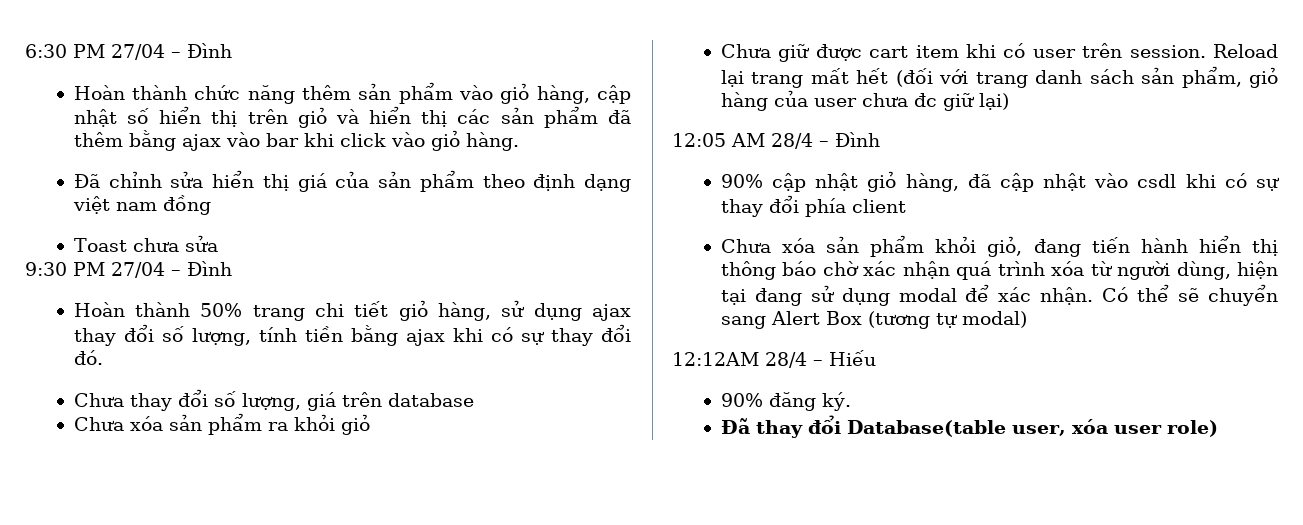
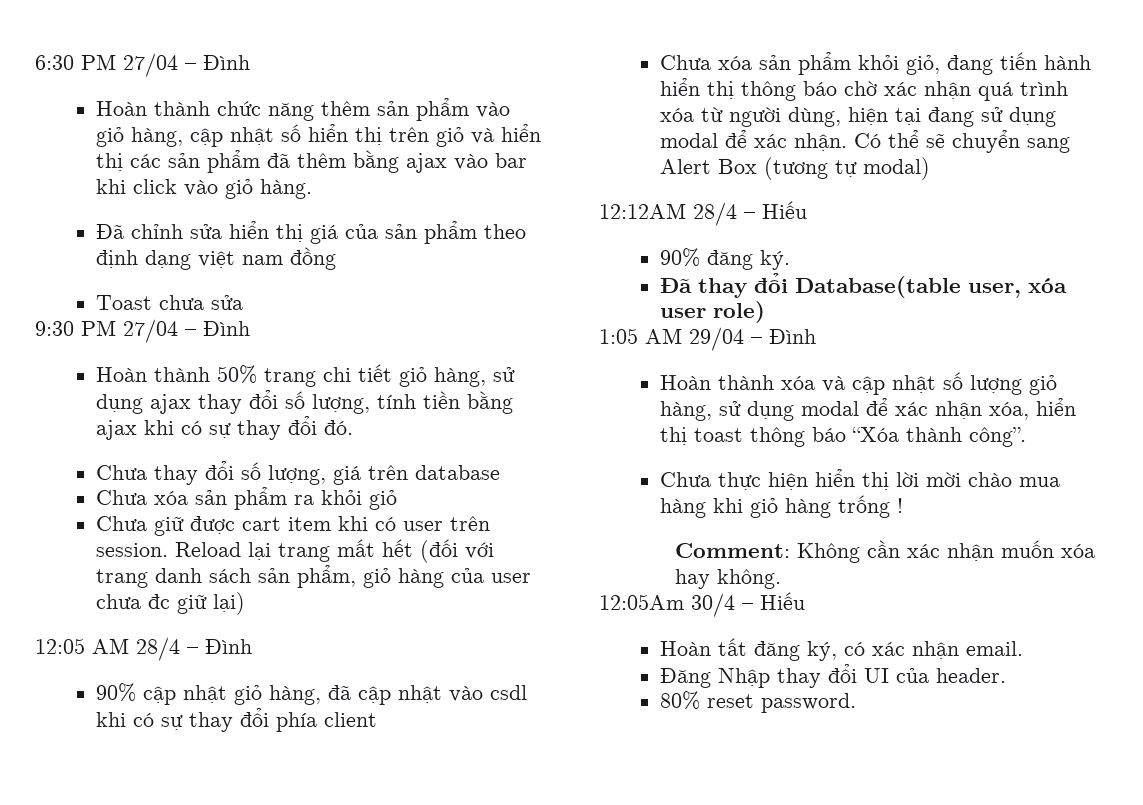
+ 1:05 AM 29/04 – Đình
+ Hoàn thành xóa và cập nhật số lượng giỏ hàng, sử dụng modal để xác nhận xóa, hiển thị toast thông báo “Xóa thành công”.
+ Chưa thực hiện hiển thị lời mời chào mua hàng khi giỏ hàng trống !
+ Comment: Không cần xác nhận muốn xóa hay không.
+ 12:05Am 30/4 – Hiếu
+ Hoàn tất đăng ký, có xác nhận email.
+ Đăng Nhập thay đổi UI của header.
+ 80% reset password.

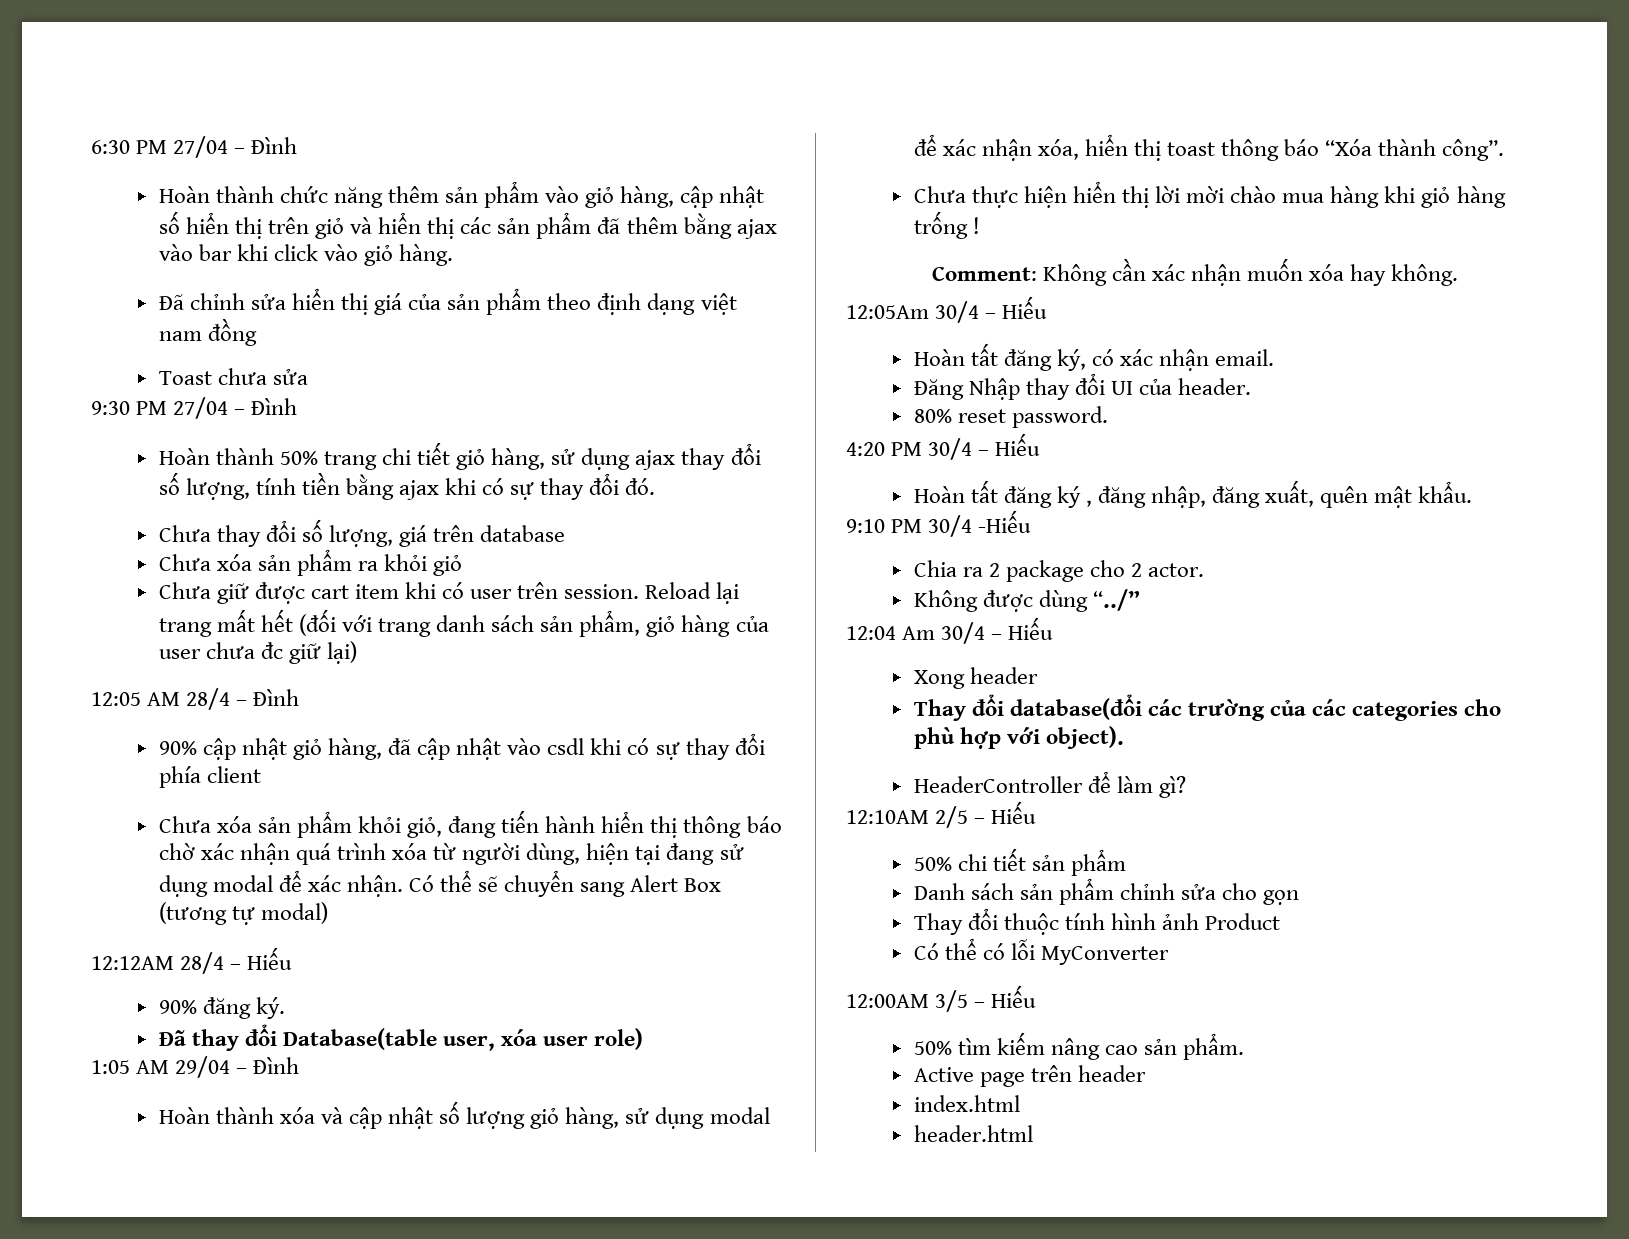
+ 4:20 PM 30/4 – Hiếu
+ Hoàn tất đăng ký , đăng nhập, đăng xuất, quên mật khẩu.
+ 9:10 PM 30/4 -Hiếu
+ Chia ra 2 package cho 2 actor.
+ Không được dùng “../”
+ 12:04 Am 30/4 – Hiếu
+ Xong header
+ Thay đổi database(đổi các trường của các categories cho phù hợp với object).
+ HeaderController để làm gì?
+ 12:10AM 2/5 – Hiếu
+ 50% chi tiết sản phẩm
+ Danh sách sản phẩm chỉnh sửa cho gọn
+ Thay đổi thuộc tính hình ảnh Product
+ Có thể có lỗi MyConverter
+ 12:00AM 3/5 – Hiếu
+ 50% tìm kiếm nâng cao sản phẩm.
+ Active page trên header
+ index.html
+ header.html

